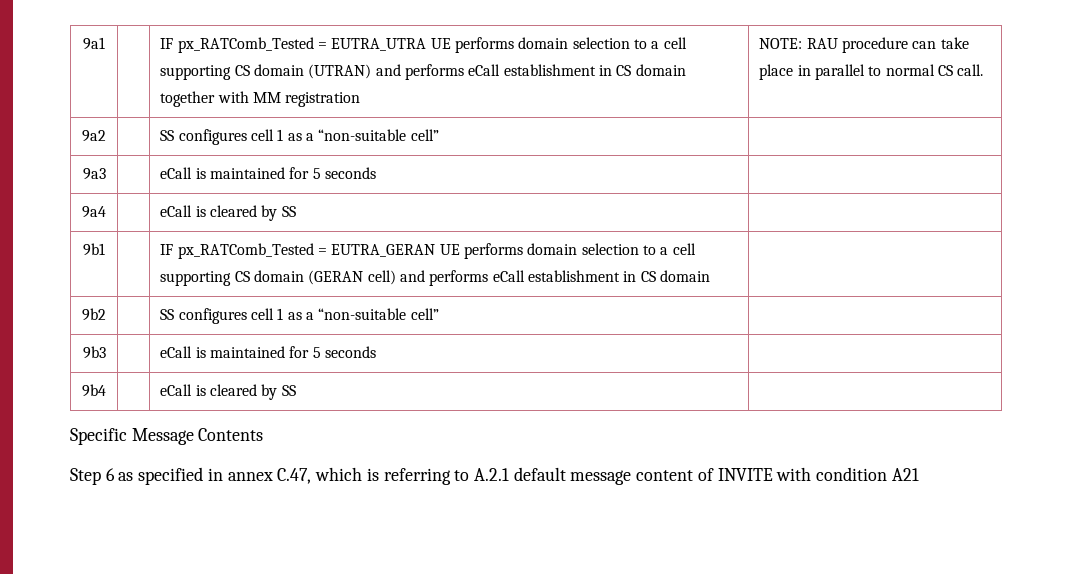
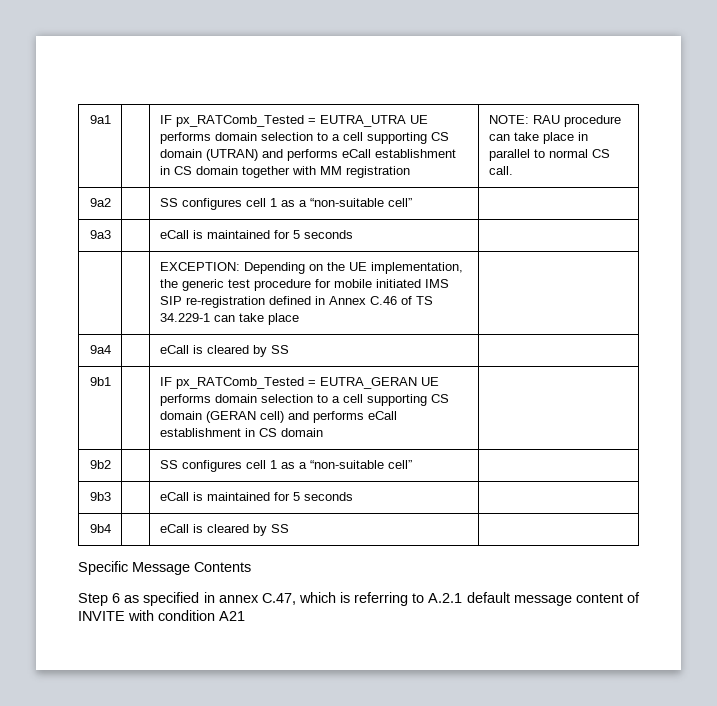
+ | | EXCEPTION: Depending on the UE implementation, the generic test procedure for mobile initiated IMS SIP re-registration defined in Annex C.46 of TS 34.229-1 can take place |

